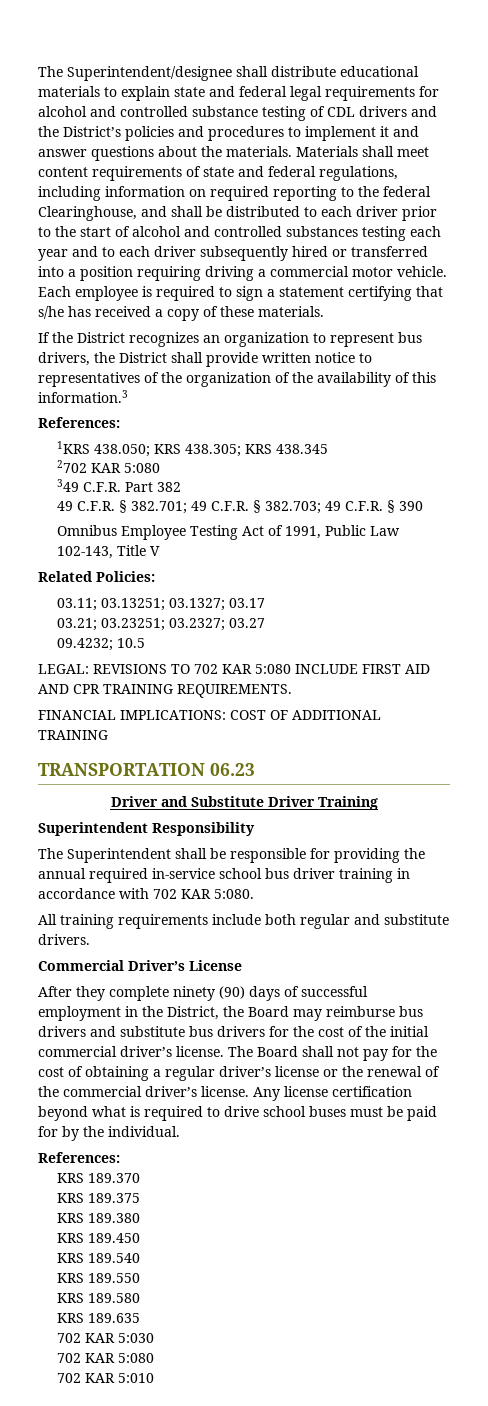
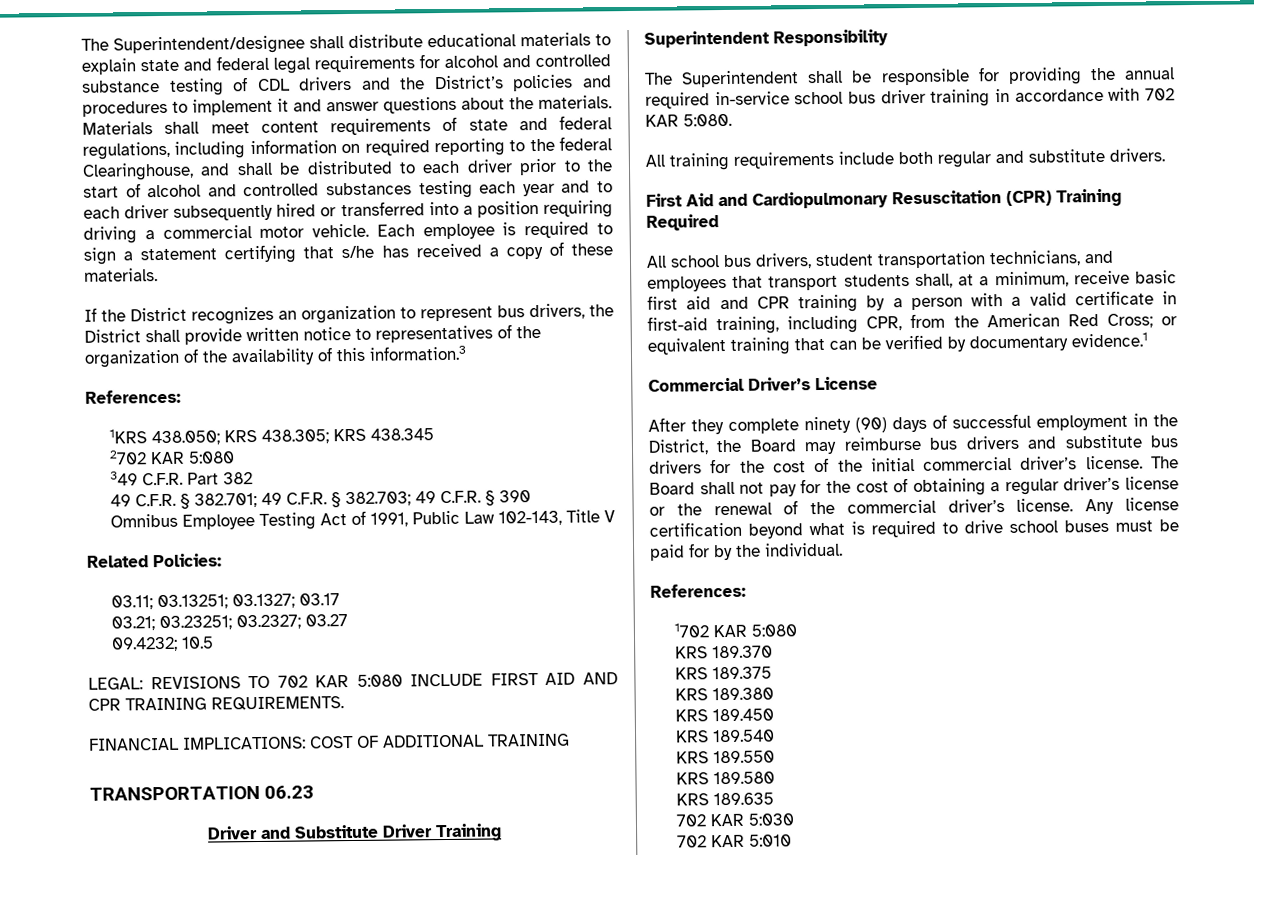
+ First Aid and Cardiopulmonary Resuscitation (CPR) Training Required
+ All school bus drivers, student transportation technicians, and employees that transport students shall, at a minimum, receive basic first aid and CPR training by a person with a valid certificate in first-aid training, including CPR, from the American Red Cross; or equivalent training that can be verified by documentary evidence.1
+ 1702 KAR 5:080
  702 KAR 5:030
- 702 KAR 5:080

